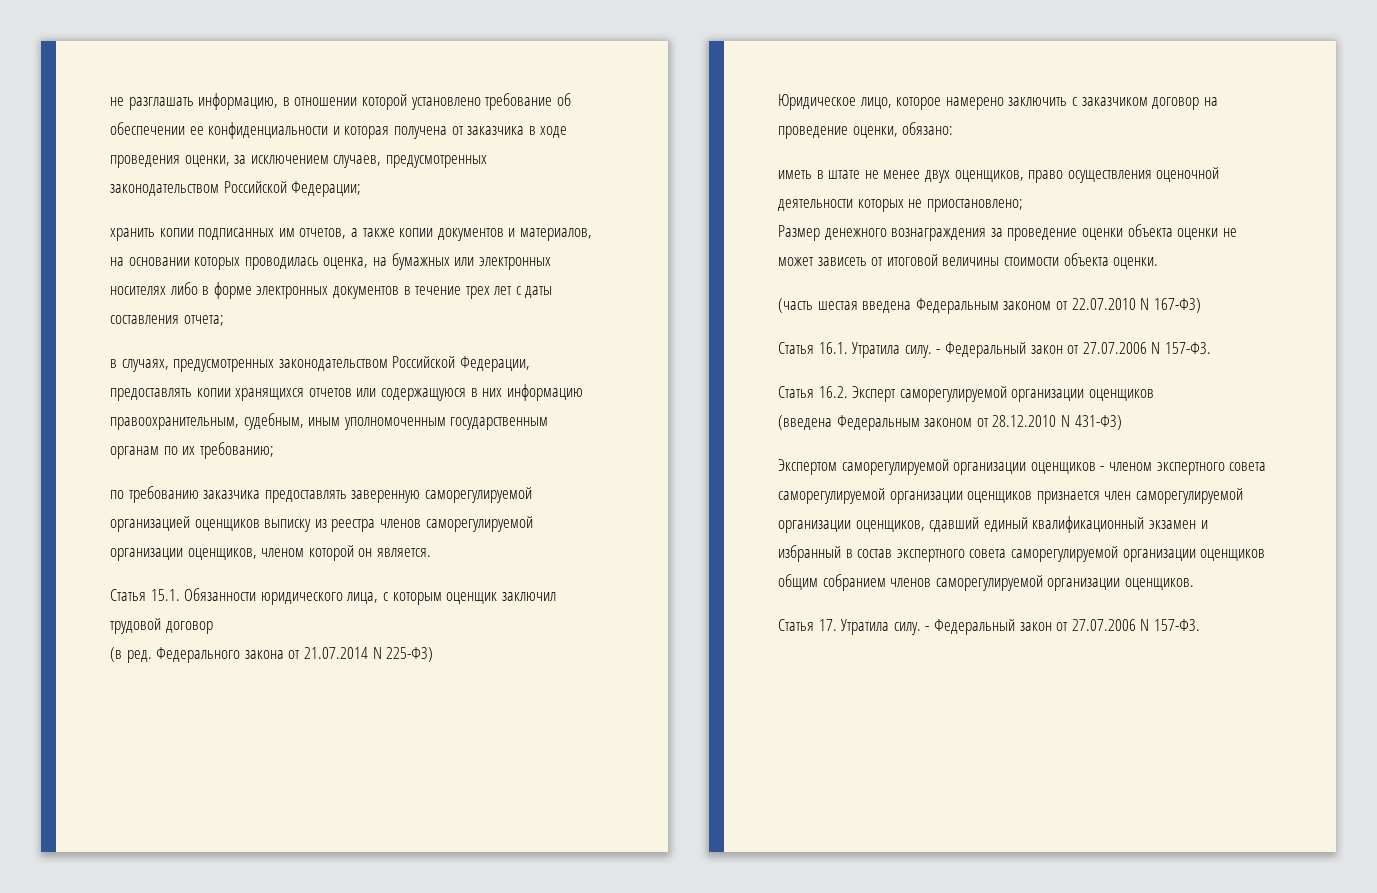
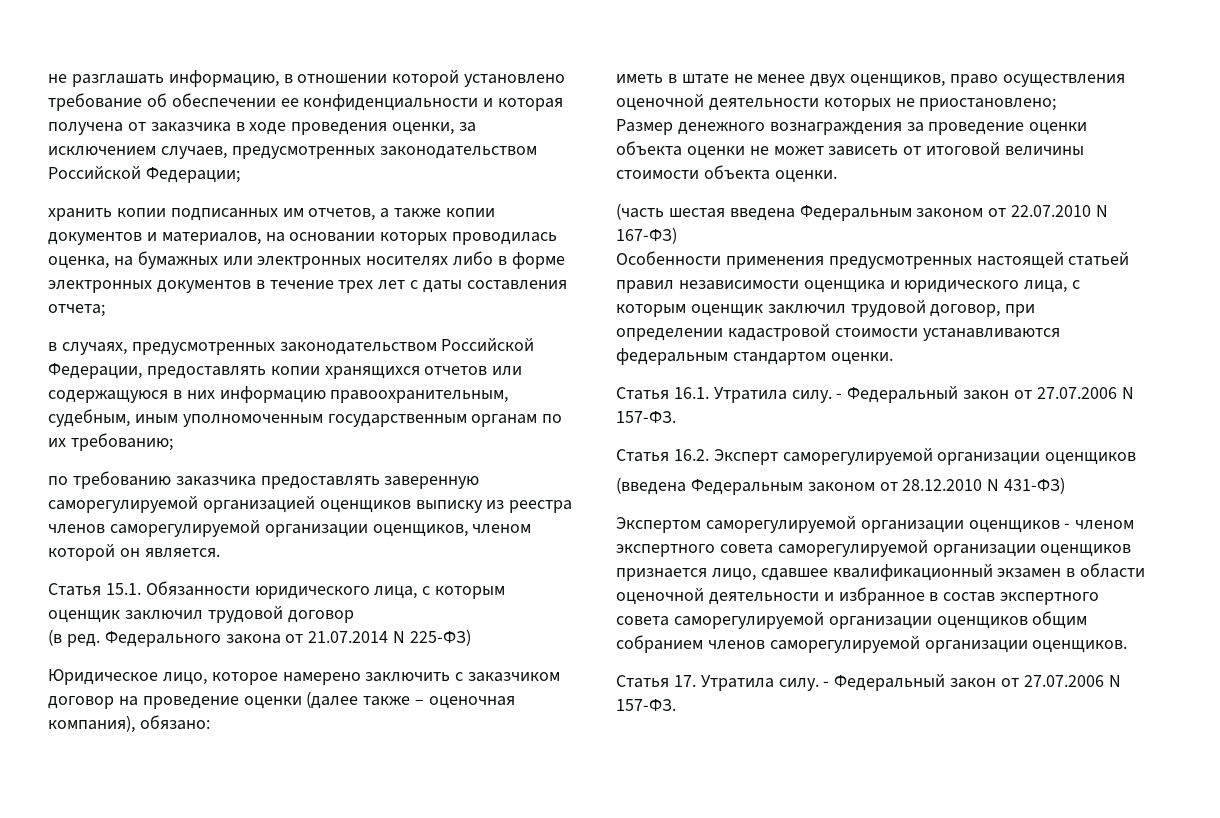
- Юридическое лицо, которое намерено заключить с заказчиком договор на проведение оценки, обязано:
+ Юридическое лицо, которое намерено заключить с заказчиком договор на проведение оценки (далее также – оценочная компания), обязано:
+ Особенности применения предусмотренных настоящей статьей правил независимости оценщика и юридического лица, с которым оценщик заключил трудовой договор, при определении кадастровой стоимости устанавливаются федеральным стандартом оценки.
- Экспертом саморегулируемой организации оценщиков - членом экспертного совета саморегулируемой организации оценщиков признается член саморегулируемой организации оценщиков, сдавший единый квалификационный экзамен и избранный в состав экспертного совета саморегулируемой организации оценщиков общим собранием членов саморегулируемой организации оценщиков.
+ Экспертом саморегулируемой организации оценщиков - членом экспертного совета саморегулируемой организации оценщиков признается лицо, сдавшее квалификационный экзамен в области оценочной деятельности и избранное в состав экспертного совета саморегулируемой организации оценщиков общим собранием членов саморегулируемой организации оценщиков.

